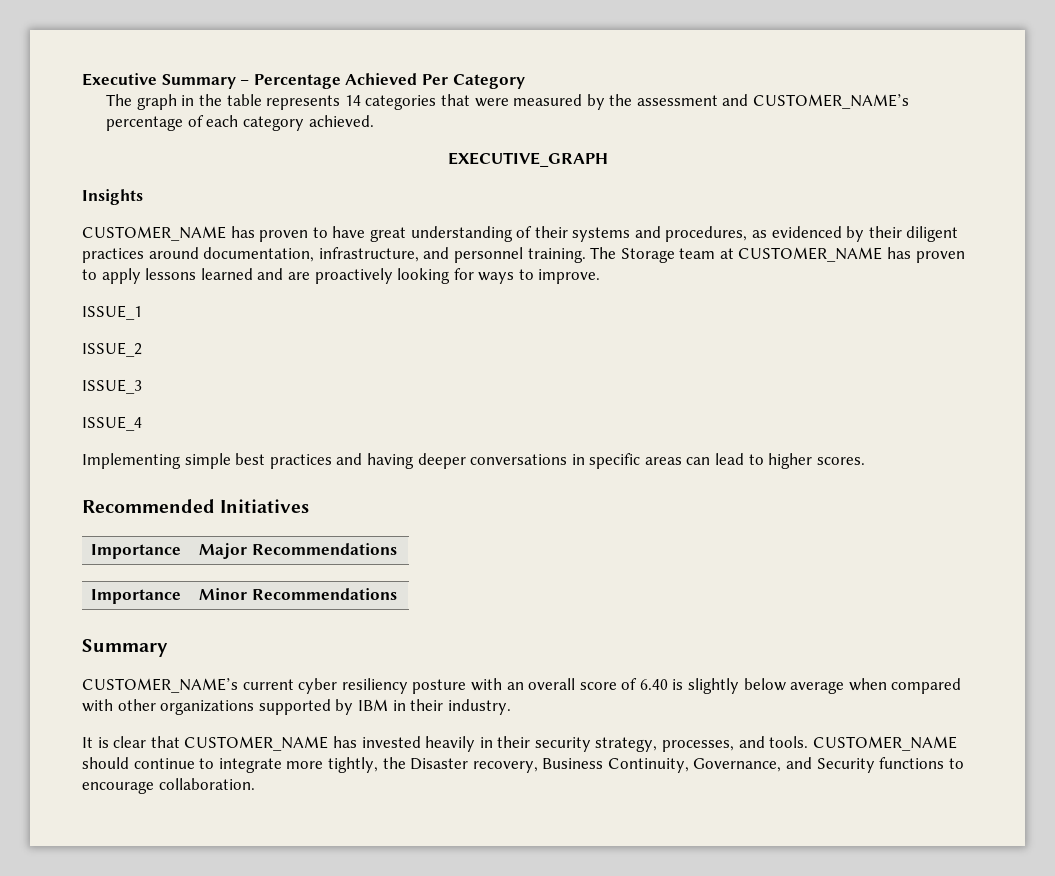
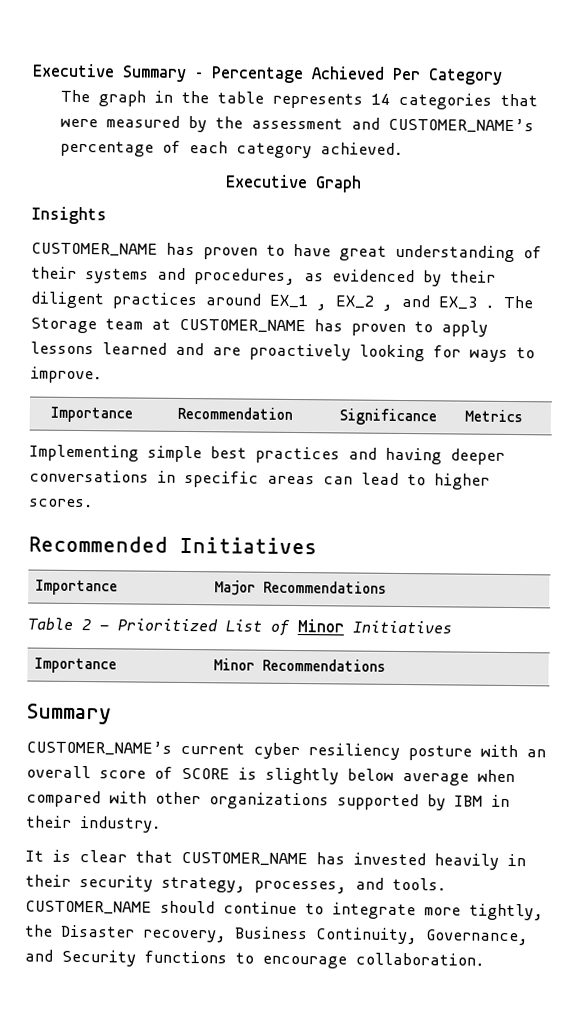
- EXECUTIVE_GRAPH
+ Executive Graph
- CUSTOMER_NAME has proven to have great understanding of their systems and procedures, as evidenced by their diligent practices around documentation, infrastructure, and personnel training.
+ CUSTOMER_NAME has proven to have great understanding of their systems and procedures, as evidenced by their diligent practices around EX_1 , EX_2 , and EX_3 .
- ISSUE_1
- ISSUE_2
- ISSUE_3
- ISSUE_4
+ Importance | Recommendation | Significance | Metrics
+ Table 2 - Prioritized List of Minor Initiatives
- CUSTOMER_NAME’s current cyber resiliency posture with an overall score of 6.40 is slightly below average when compared with other organizations supported by IBM in their industry.
+ CUSTOMER_NAME’s current cyber resiliency posture with an overall score of SCORE is slightly below average when compared with other organizations supported by IBM in their industry.

